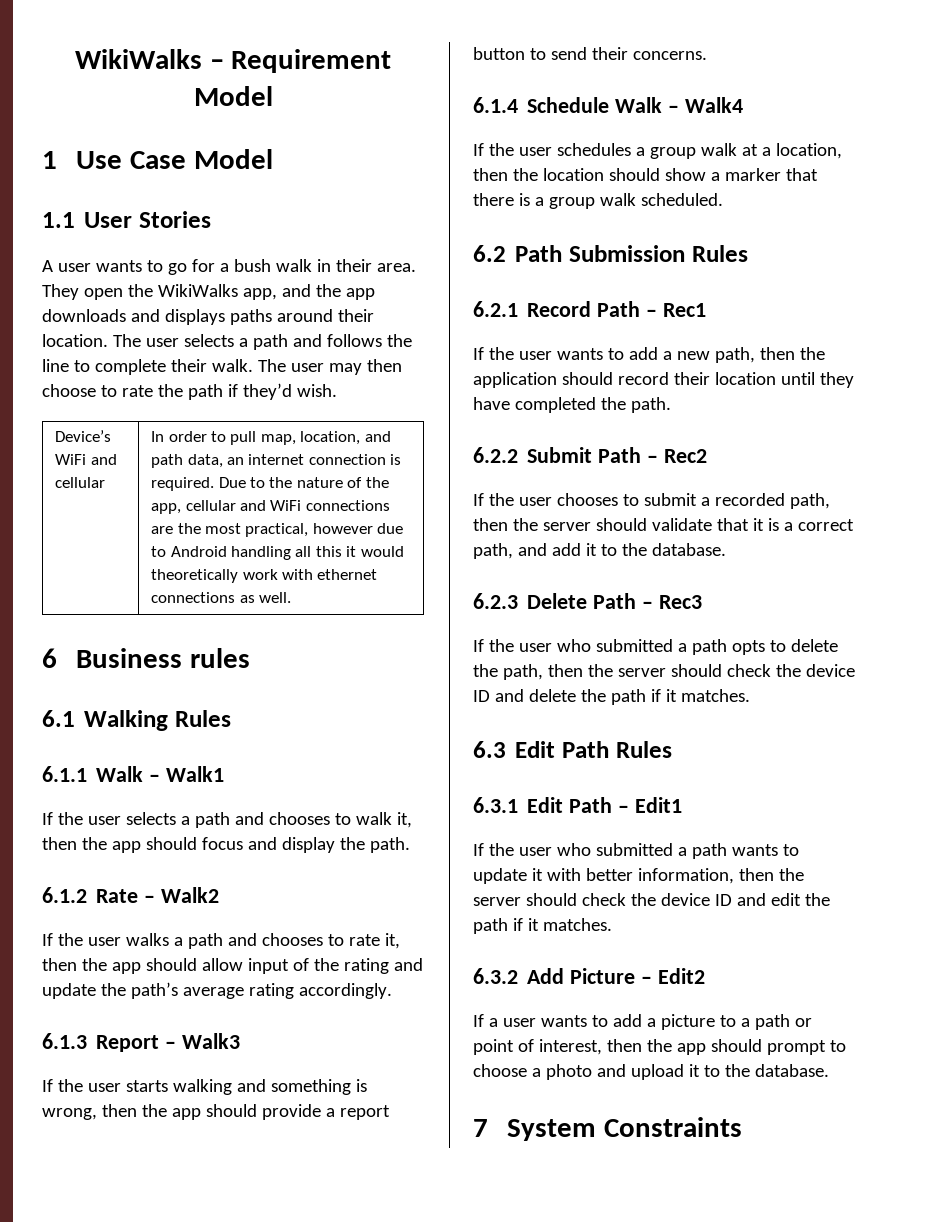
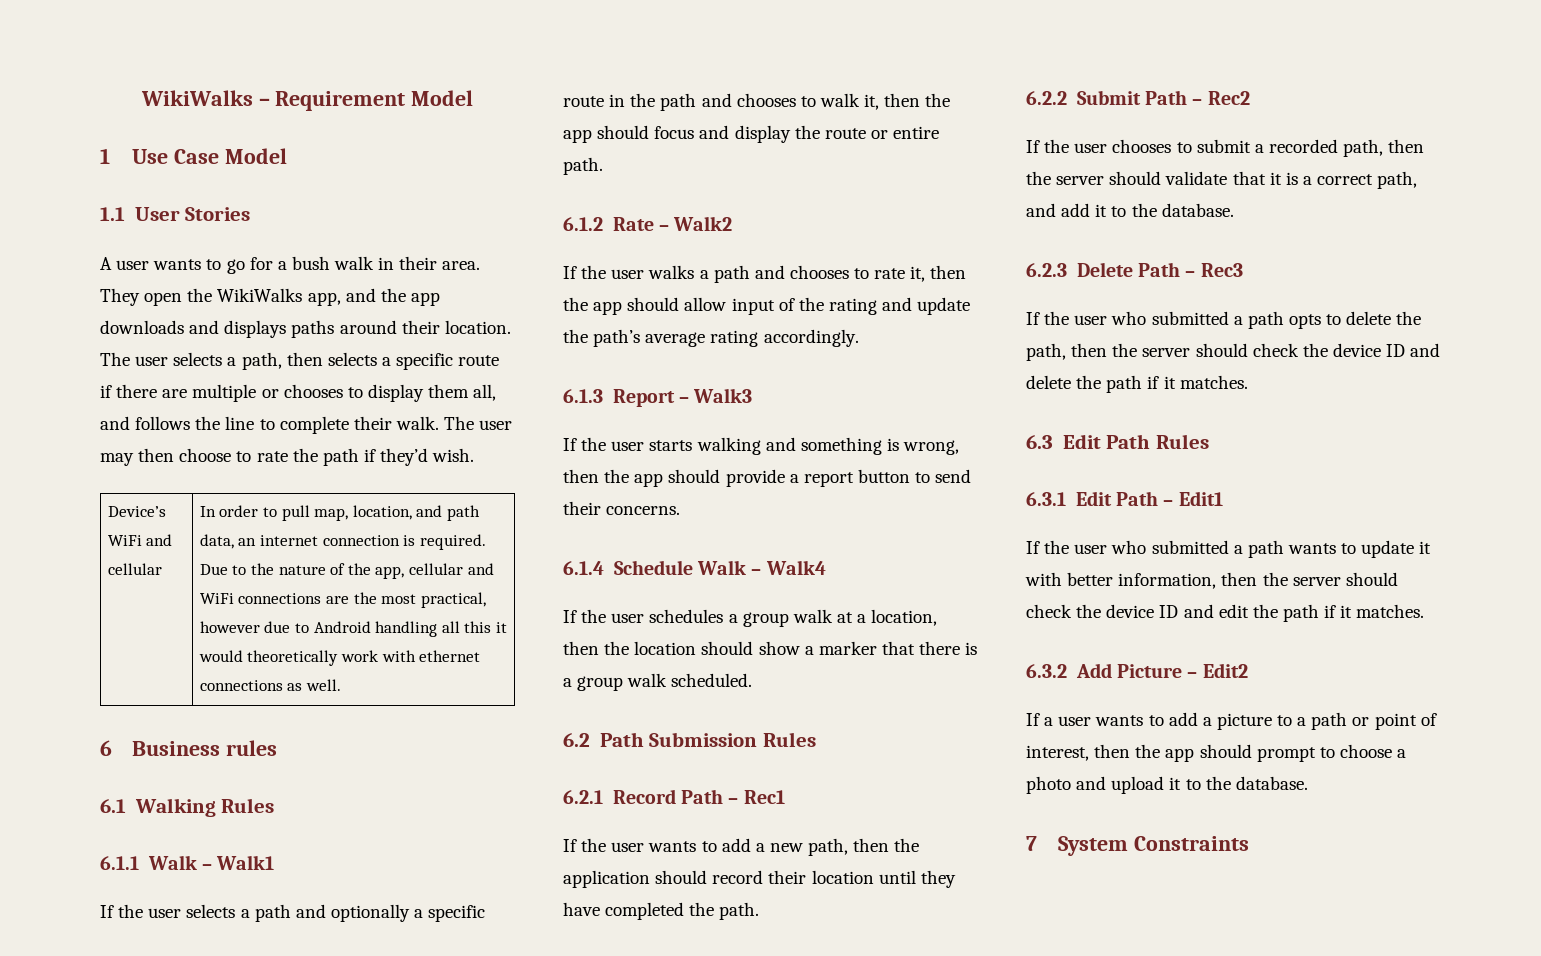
- The user selects a path and follows the line to complete their walk.
+ The user selects a path, then selects a specific route if there are multiple or chooses to display them all, and follows the line to complete their walk.
- If the user selects a path and chooses to walk it, then the app should focus and display the path.
+ If the user selects a path and optionally a specific route in the path and chooses to walk it, then the app should focus and display the route or entire path.

